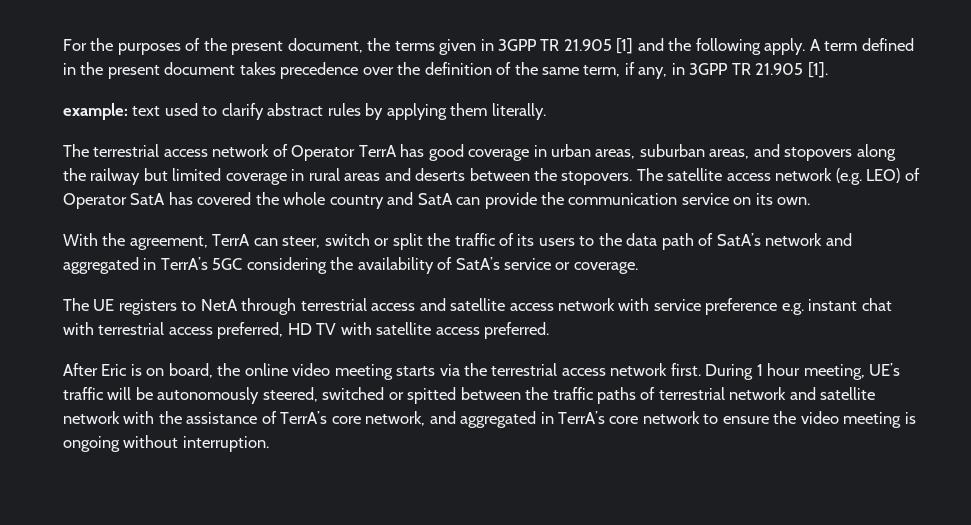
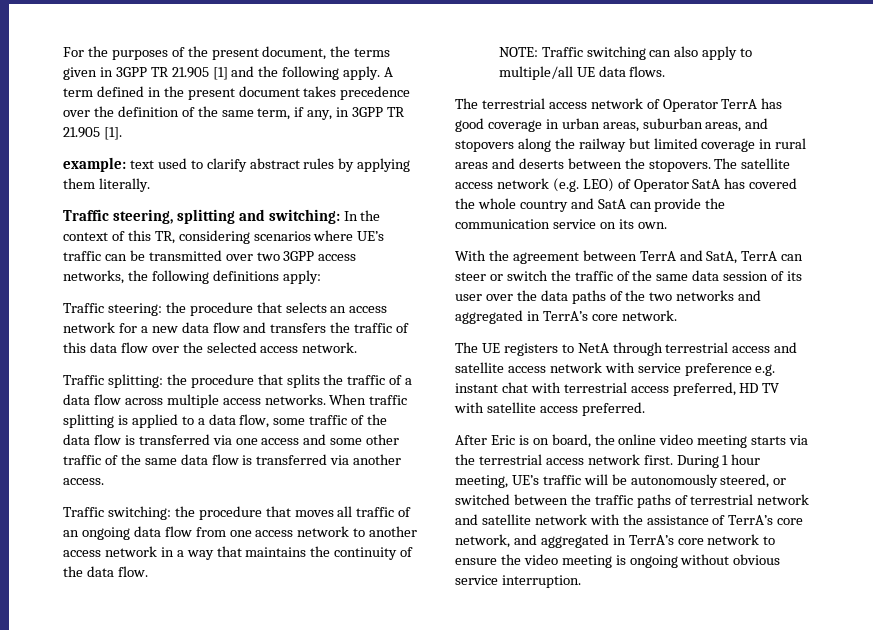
+ Traffic steering, splitting and switching: In the context of this TR, considering scenarios where UE’s traffic can be transmitted over two 3GPP access networks, the following definitions apply:
+ Traffic steering: the procedure that selects an access network for a new data flow and transfers the traffic of this data flow over the selected access network.
+ Traffic splitting: the procedure that splits the traffic of a data flow across multiple access networks. When traffic splitting is applied to a data flow, some traffic of the data flow is transferred via one access and some other traffic of the same data flow is transferred via another access.
+ Traffic switching: the procedure that moves all traffic of an ongoing data flow from one access network to another access network in a way that maintains the continuity of the data flow.
+ NOTE: Traffic switching can also apply to multiple/all UE data flows.
- With the agreement, TerrA can steer, switch or split the traffic of its users to the data path of SatA’s network and aggregated in TerrA’s 5GC considering the availability of SatA’s service or coverage.
+ With the agreement between TerrA and SatA, TerrA can steer or switch the traffic of the same data session of its user over the data paths of the two networks and aggregated in TerrA’s core network.
- During 1 hour meeting, UE’s traffic will be autonomously steered, switched or spitted between the traffic paths of terrestrial network and satellite network with the assistance of TerrA’s core network, and aggregated in TerrA’s core network to ensure the video meeting is ongoing without interruption.
+ During 1 hour meeting, UE’s traffic will be autonomously steered, or switched between the traffic paths of terrestrial network and satellite network with the assistance of TerrA’s core network, and aggregated in TerrA’s core network to ensure the video meeting is ongoing without obvious service interruption.

